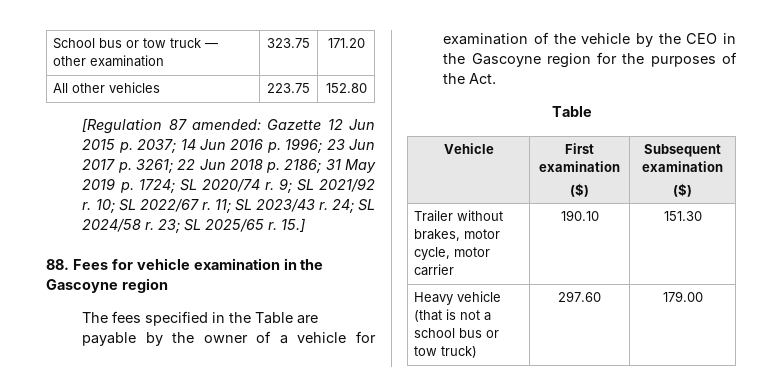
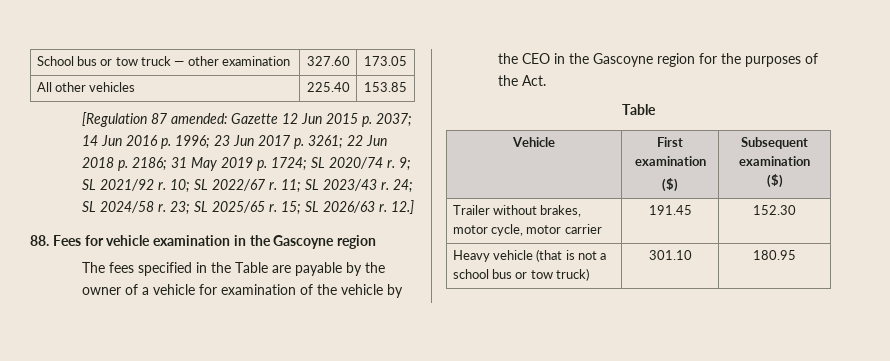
- School bus or tow truck — other examination | 323.75 | 171.20
+ School bus or tow truck — other examination | 327.60 | 173.05
- All other vehicles | 223.75 | 152.80
+ All other vehicles | 225.40 | 153.85
- 15.]
+ 15; SL 2026/63 r. 12.]
- Trailer without brakes, motor cycle, motor carrier | 190.10 | 151.30
+ Trailer without brakes, motor cycle, motor carrier | 191.45 | 152.30
- Heavy vehicle (that is not a school bus or tow truck) | 297.60 | 179.00
+ Heavy vehicle (that is not a school bus or tow truck) | 301.10 | 180.95

